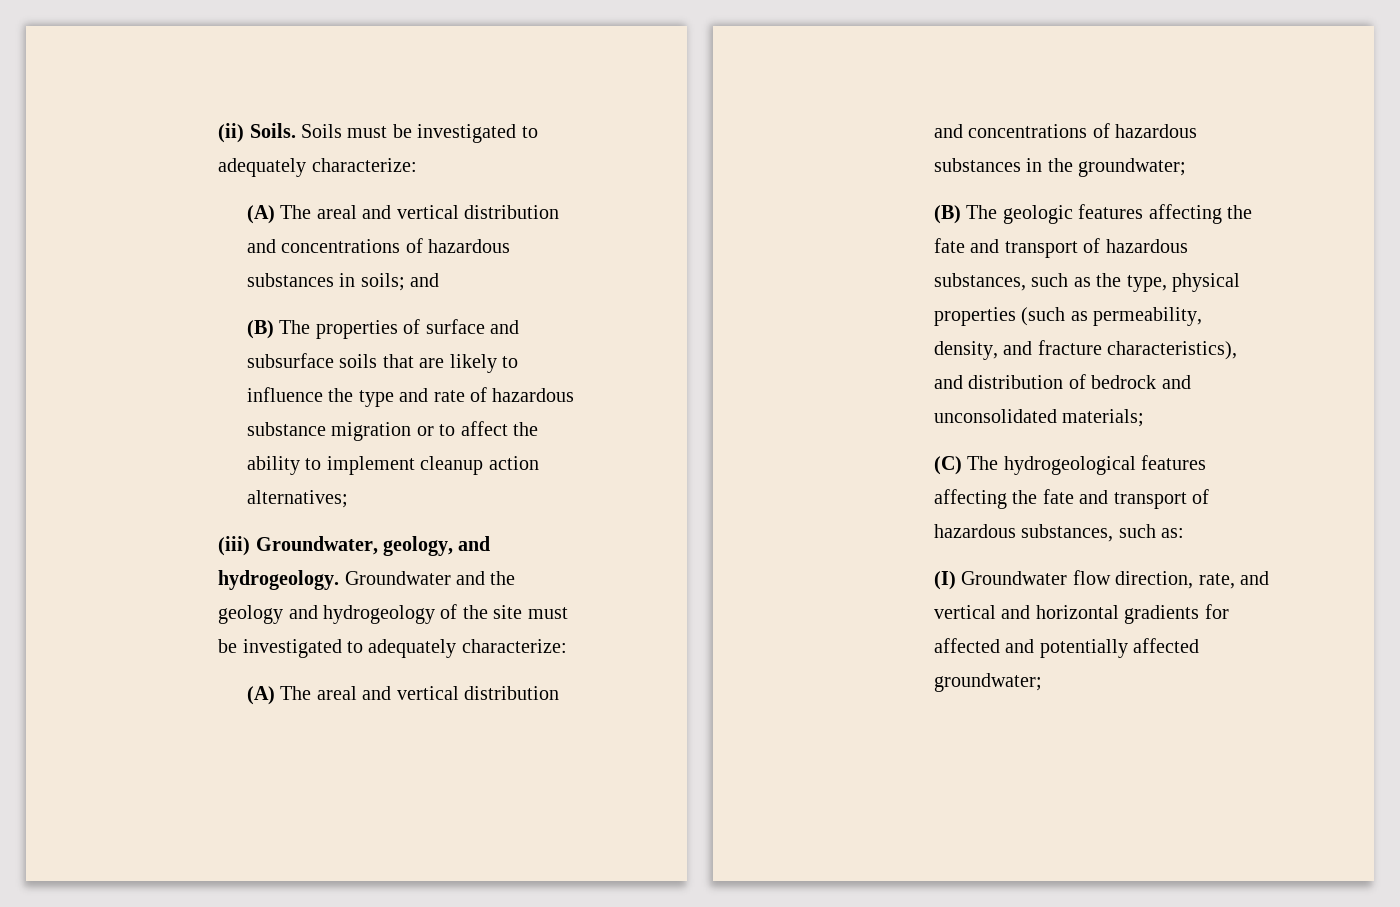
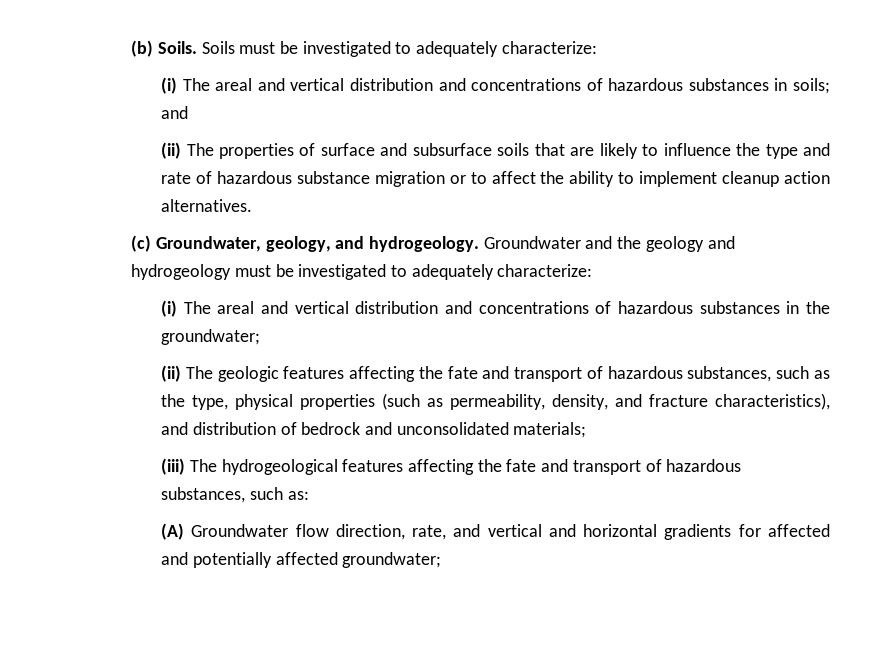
- (ii) Soils.
+ (b) Soils.
- (A) The areal and vertical distribution and concentrations of hazardous substances in soils; and
+ (i) The areal and vertical distribution and concentrations of hazardous substances in soils; and
- (B) The properties of surface and subsurface soils that are likely to influence the type and rate of hazardous substance migration or to affect the ability to implement cleanup action alternatives;
- (iii) Groundwater, geology, and hydrogeology.
+ (ii) The properties of surface and subsurface soils that are likely to influence the type and rate of hazardous substance migration or to affect the ability to implement cleanup action alternatives.
+ (c) Groundwater, geology, and hydrogeology.
- Groundwater and the geology and hydrogeology of the site must be investigated to adequately characterize:
- (A) The areal and vertical distribution and concentrations of hazardous substances in the groundwater;
+ Groundwater and the geology and hydrogeology must be investigated to adequately characterize:
+ (i) The areal and vertical distribution and concentrations of hazardous substances in the groundwater;
- (B) The geologic features affecting the fate and transport of hazardous substances, such as the type, physical properties (such as permeability, density, and fracture characteristics), and distribution of bedrock and unconsolidated materials;
+ (ii) The geologic features affecting the fate and transport of hazardous substances, such as the type, physical properties (such as permeability, density, and fracture characteristics), and distribution of bedrock and unconsolidated materials;
- (C) The hydrogeological features affecting the fate and transport of hazardous substances, such as:
+ (iii) The hydrogeological features affecting the fate and transport of hazardous substances, such as:
- (I) Groundwater flow direction, rate, and vertical and horizontal gradients for affected and potentially affected groundwater;
+ (A) Groundwater flow direction, rate, and vertical and horizontal gradients for affected and potentially affected groundwater;

